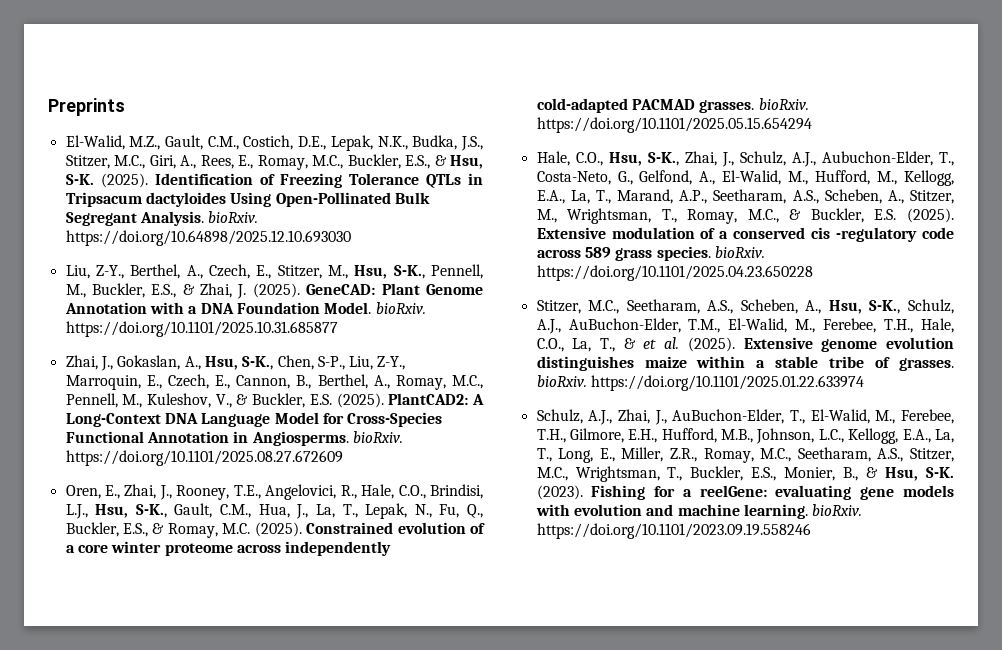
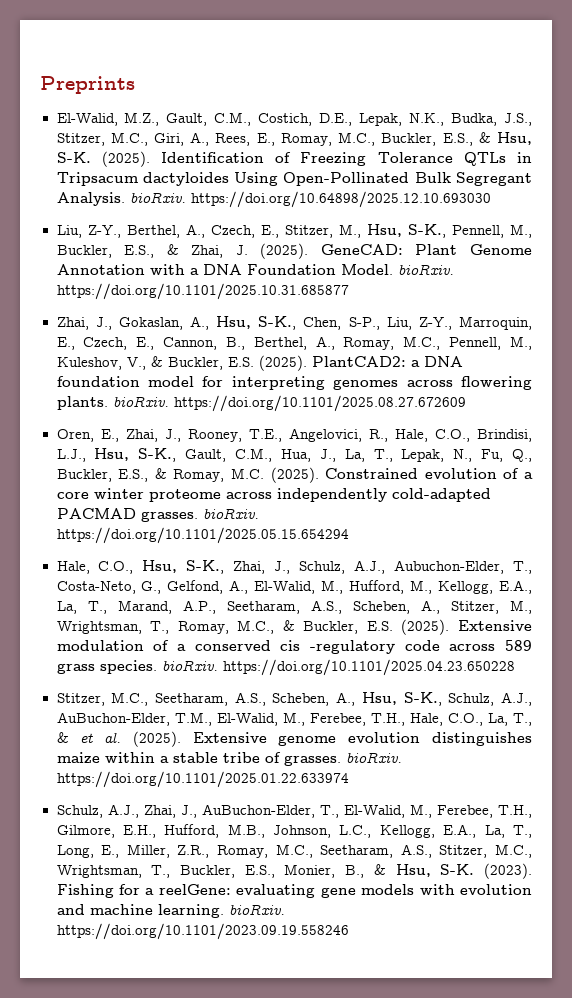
- PlantCAD2: A Long-Context DNA Language Model for Cross-Species Functional Annotation in Angiosperms. bioRxiv. https://doi.org/10.1101/2025.08.27.672609
+ PlantCAD2: a DNA foundation model for interpreting genomes across flowering plants. bioRxiv. https://doi.org/10.1101/2025.08.27.672609

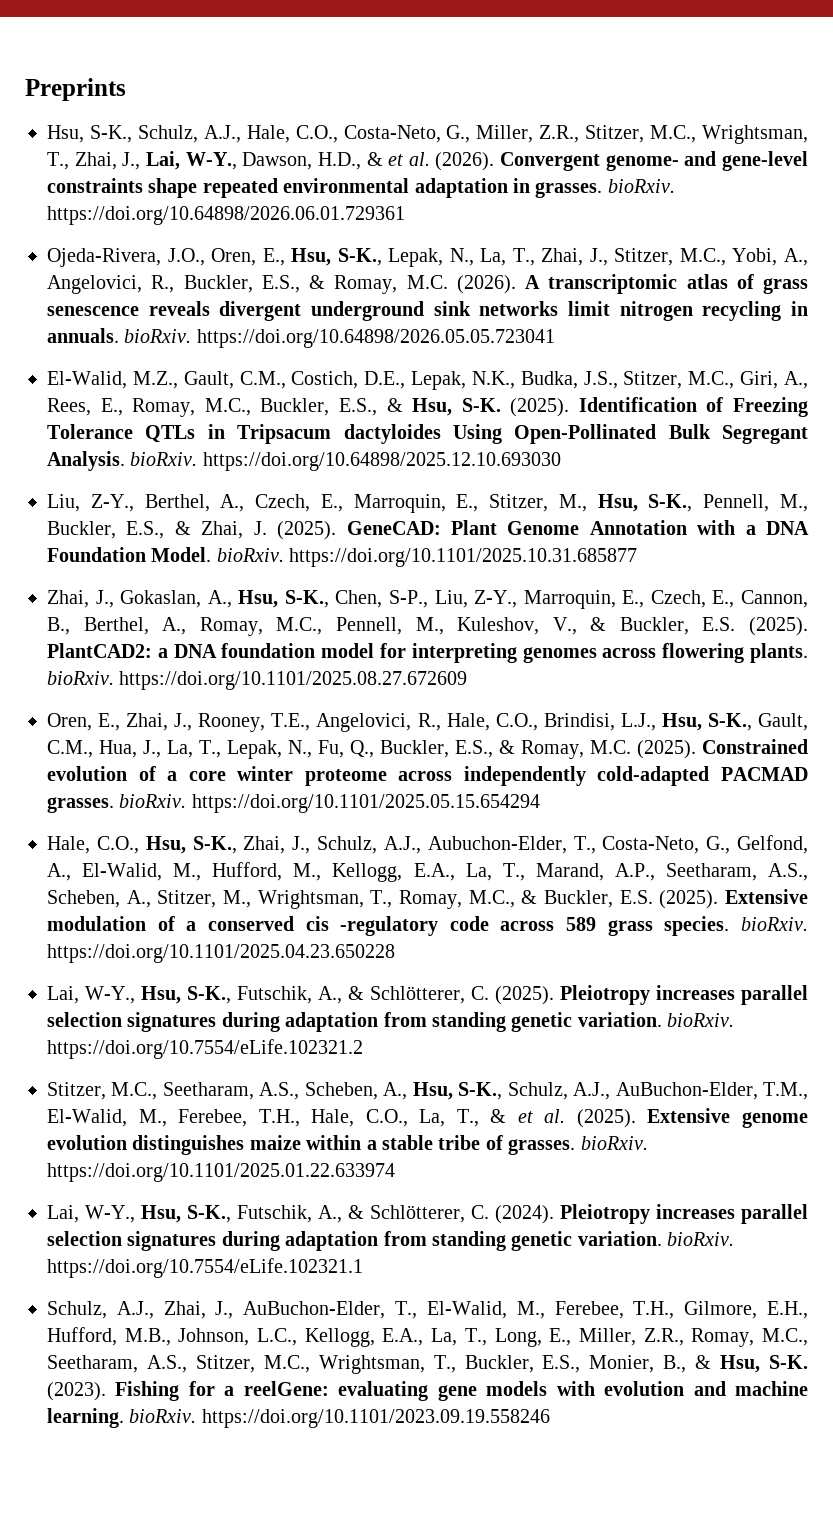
+ Hsu, S-K., Schulz, A.J., Hale, C.O., Costa-Neto, G., Miller, Z.R., Stitzer, M.C., Wrightsman, T., Zhai, J., Lai, W-Y., Dawson, H.D., & et al. (2026). Convergent genome- and gene-level constraints shape repeated environmental adaptation in grasses. bioRxiv. https://doi.org/10.64898/2026.06.01.729361
+ Ojeda-Rivera, J.O., Oren, E., Hsu, S-K., Lepak, N., La, T., Zhai, J., Stitzer, M.C., Yobi, A., Angelovici, R., Buckler, E.S., & Romay, M.C. (2026). A transcriptomic atlas of grass senescence reveals divergent underground sink networks limit nitrogen recycling in annuals. bioRxiv. https://doi.org/10.64898/2026.05.05.723041
- Liu, Z-Y., Berthel, A., Czech, E., Stitzer, M., Hsu, S-K., Pennell, M., Buckler, E.S., & Zhai, J. (2025).
+ Liu, Z-Y., Berthel, A., Czech, E., Marroquin, E., Stitzer, M., Hsu, S-K., Pennell, M., Buckler, E.S., & Zhai, J. (2025).
+ Lai, W-Y., Hsu, S-K., Futschik, A., & Schlötterer, C. (2025). Pleiotropy increases parallel selection signatures during adaptation from standing genetic variation. bioRxiv. https://doi.org/10.7554/eLife.102321.2
+ Lai, W-Y., Hsu, S-K., Futschik, A., & Schlötterer, C. (2024). Pleiotropy increases parallel selection signatures during adaptation from standing genetic variation. bioRxiv. https://doi.org/10.7554/eLife.102321.1

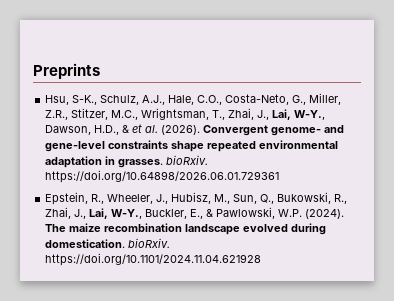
- Ojeda-Rivera, J.O., Oren, E., Hsu, S-K., Lepak, N., La, T., Zhai, J., Stitzer, M.C., Yobi, A., Angelovici, R., Buckler, E.S., & Romay, M.C. (2026). A transcriptomic atlas of grass senescence reveals divergent underground sink networks limit nitrogen recycling in annuals. bioRxiv. https://doi.org/10.64898/2026.05.05.723041
- El-Walid, M.Z., Gault, C.M., Costich, D.E., Lepak, N.K., Budka, J.S., Stitzer, M.C., Giri, A., Rees, E., Romay, M.C., Buckler, E.S., & Hsu, S-K. (2025). Identification of Freezing Tolerance QTLs in Tripsacum dactyloides Using Open-Pollinated Bulk Segregant Analysis. bioRxiv. https://doi.org/10.64898/2025.12.10.693030
- Liu, Z-Y., Berthel, A., Czech, E., Marroquin, E., Stitzer, M., Hsu, S-K., Pennell, M., Buckler, E.S., & Zhai, J. (2025). GeneCAD: Plant Genome Annotation with a DNA Foundation Model. bioRxiv. https://doi.org/10.1101/2025.10.31.685877
- Zhai, J., Gokaslan, A., Hsu, S-K., Chen, S-P., Liu, Z-Y., Marroquin, E., Czech, E., Cannon, B., Berthel, A., Romay, M.C., Pennell, M., Kuleshov, V., & Buckler, E.S. (2025). PlantCAD2: a DNA foundation model for interpreting genomes across flowering plants. bioRxiv. https://doi.org/10.1101/2025.08.27.672609
- Oren, E., Zhai, J., Rooney, T.E., Angelovici, R., Hale, C.O., Brindisi, L.J., Hsu, S-K., Gault, C.M., Hua, J., La, T., Lepak, N., Fu, Q., Buckler, E.S., & Romay, M.C. (2025). Constrained evolution of a core winter proteome across independently cold-adapted PACMAD grasses. bioRxiv. https://doi.org/10.1101/2025.05.15.654294
- Hale, C.O., Hsu, S-K., Zhai, J., Schulz, A.J., Aubuchon-Elder, T., Costa-Neto, G., Gelfond, A., El-Walid, M., Hufford, M., Kellogg, E.A., La, T., Marand, A.P., Seetharam, A.S., Scheben, A., Stitzer, M., Wrightsman, T., Romay, M.C., & Buckler, E.S. (2025). Extensive modulation of a conserved cis -regulatory code across 589 grass species. bioRxiv. https://doi.org/10.1101/2025.04.23.650228
- Lai, W-Y., Hsu, S-K., Futschik, A., & Schlötterer, C. (2025). Pleiotropy increases parallel selection signatures during adaptation from standing genetic variation. bioRxiv. https://doi.org/10.7554/eLife.102321.2
- Stitzer, M.C., Seetharam, A.S., Scheben, A., Hsu, S-K., Schulz, A.J., AuBuchon-Elder, T.M., El-Walid, M., Ferebee, T.H., Hale, C.O., La, T., & et al. (2025). Extensive genome evolution distinguishes maize within a stable tribe of grasses. bioRxiv. https://doi.org/10.1101/2025.01.22.633974
- Lai, W-Y., Hsu, S-K., Futschik, A., & Schlötterer, C. (2024). Pleiotropy increases parallel selection signatures during adaptation from standing genetic variation. bioRxiv. https://doi.org/10.7554/eLife.102321.1
- Schulz, A.J., Zhai, J., AuBuchon-Elder, T., El-Walid, M., Ferebee, T.H., Gilmore, E.H., Hufford, M.B., Johnson, L.C., Kellogg, E.A., La, T., Long, E., Miller, Z.R., Romay, M.C., Seetharam, A.S., Stitzer, M.C., Wrightsman, T., Buckler, E.S., Monier, B., & Hsu, S-K. (2023). Fishing for a reelGene: evaluating gene models with evolution and machine learning. bioRxiv. https://doi.org/10.1101/2023.09.19.558246
+ Epstein, R., Wheeler, J., Hubisz, M., Sun, Q., Bukowski, R., Zhai, J., Lai, W-Y., Buckler, E., & Pawlowski, W.P. (2024). The maize recombination landscape evolved during domestication. bioRxiv. https://doi.org/10.1101/2024.11.04.621928

